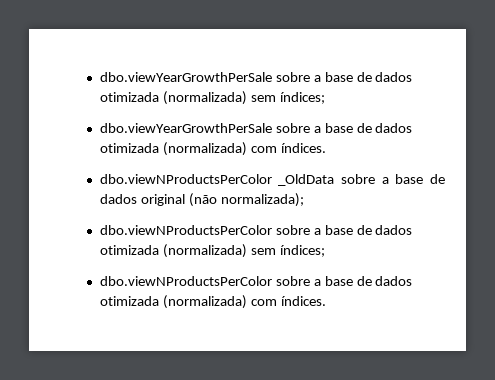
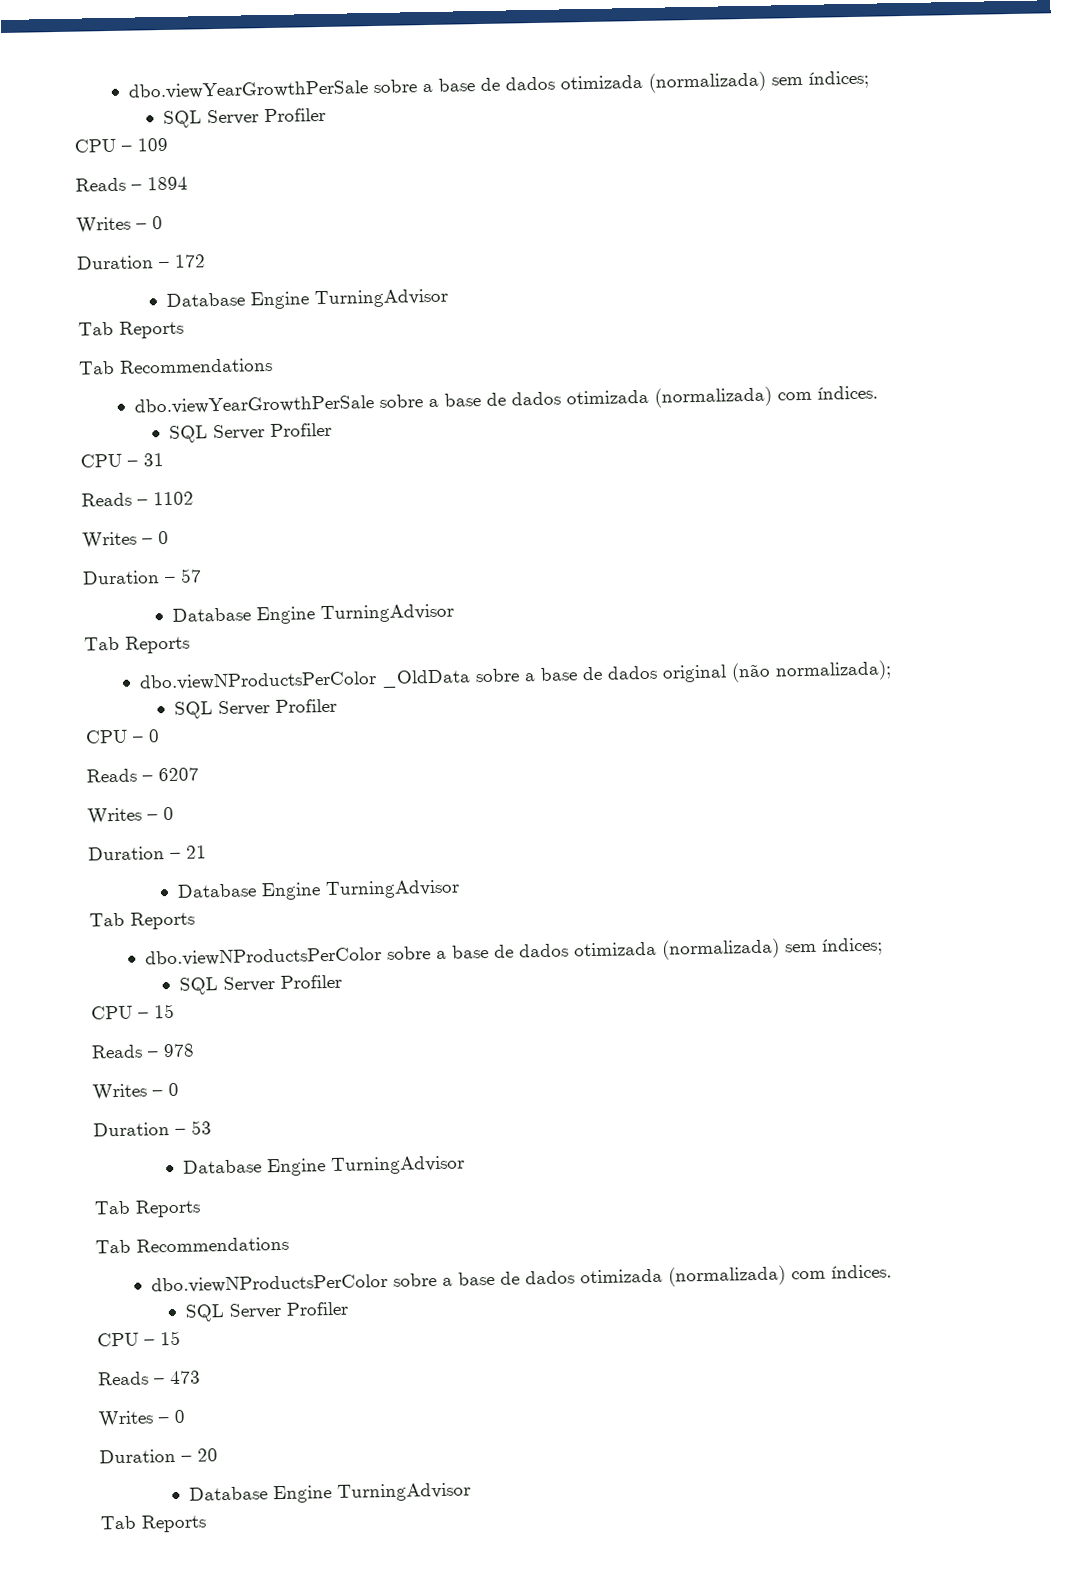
  dbo.viewYearGrowthPerSale sobre a base de dados otimizada (normalizada) sem índices;
+ SQL Server Profiler
+ CPU – 109
+ Reads – 1894
+ Writes – 0
+ Duration – 172
+ Database Engine TurningAdvisor
+ Tab Reports
+ Tab Recommendations
  dbo.viewYearGrowthPerSale sobre a base de dados otimizada (normalizada) com índices.
+ SQL Server Profiler
+ CPU – 31
+ Reads – 1102
+ Writes – 0
+ Duration – 57
+ Database Engine TurningAdvisor
+ Tab Reports
  dbo.viewNProductsPerColor _OldData sobre a base de dados original (não normalizada);
+ SQL Server Profiler
+ CPU – 0
+ Reads – 6207
+ Writes – 0
+ Duration – 21
+ Database Engine TurningAdvisor
+ Tab Reports
  dbo.viewNProductsPerColor sobre a base de dados otimizada (normalizada) sem índices;
+ SQL Server Profiler
+ CPU – 15
+ Reads – 978
+ Writes – 0
+ Duration – 53
+ Database Engine TurningAdvisor
+ Tab Reports
+ Tab Recommendations
  dbo.viewNProductsPerColor sobre a base de dados otimizada (normalizada) com índices.
+ SQL Server Profiler
+ CPU – 15
+ Reads – 473
+ Writes – 0
+ Duration – 20
+ Database Engine TurningAdvisor
+ Tab Reports

